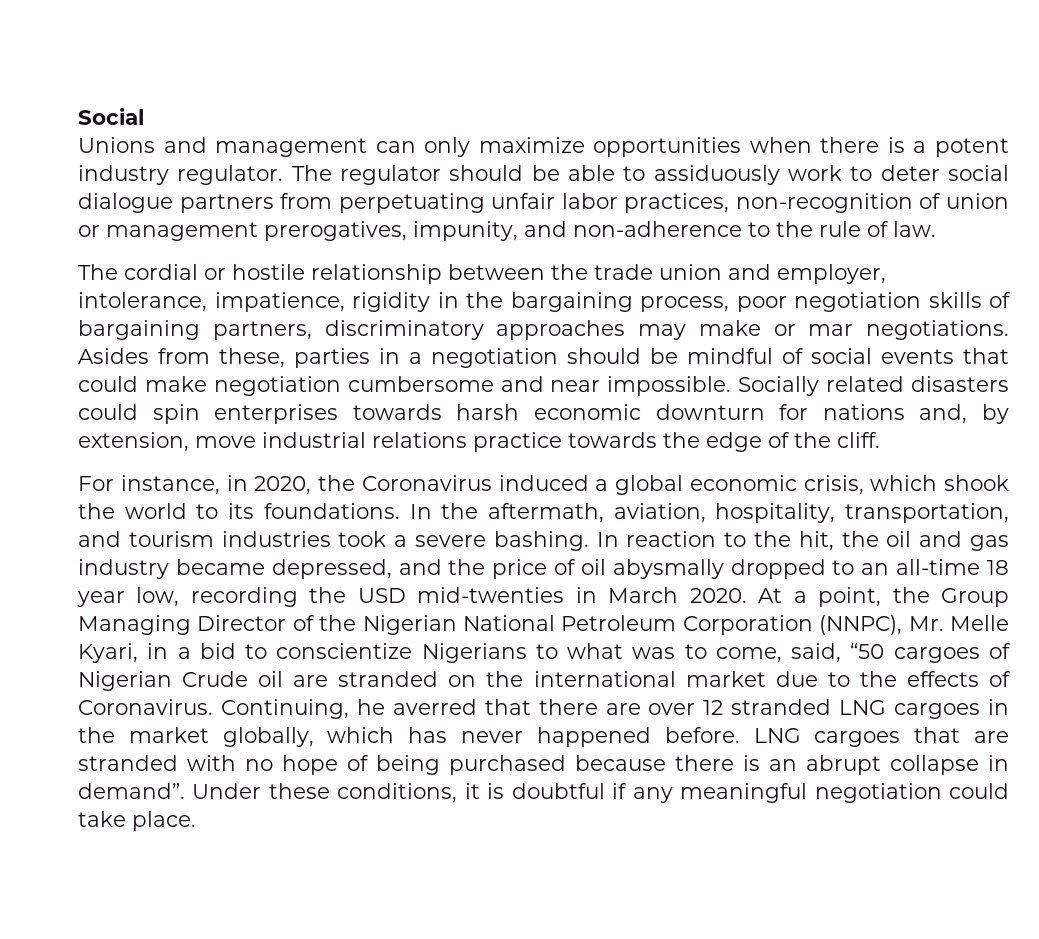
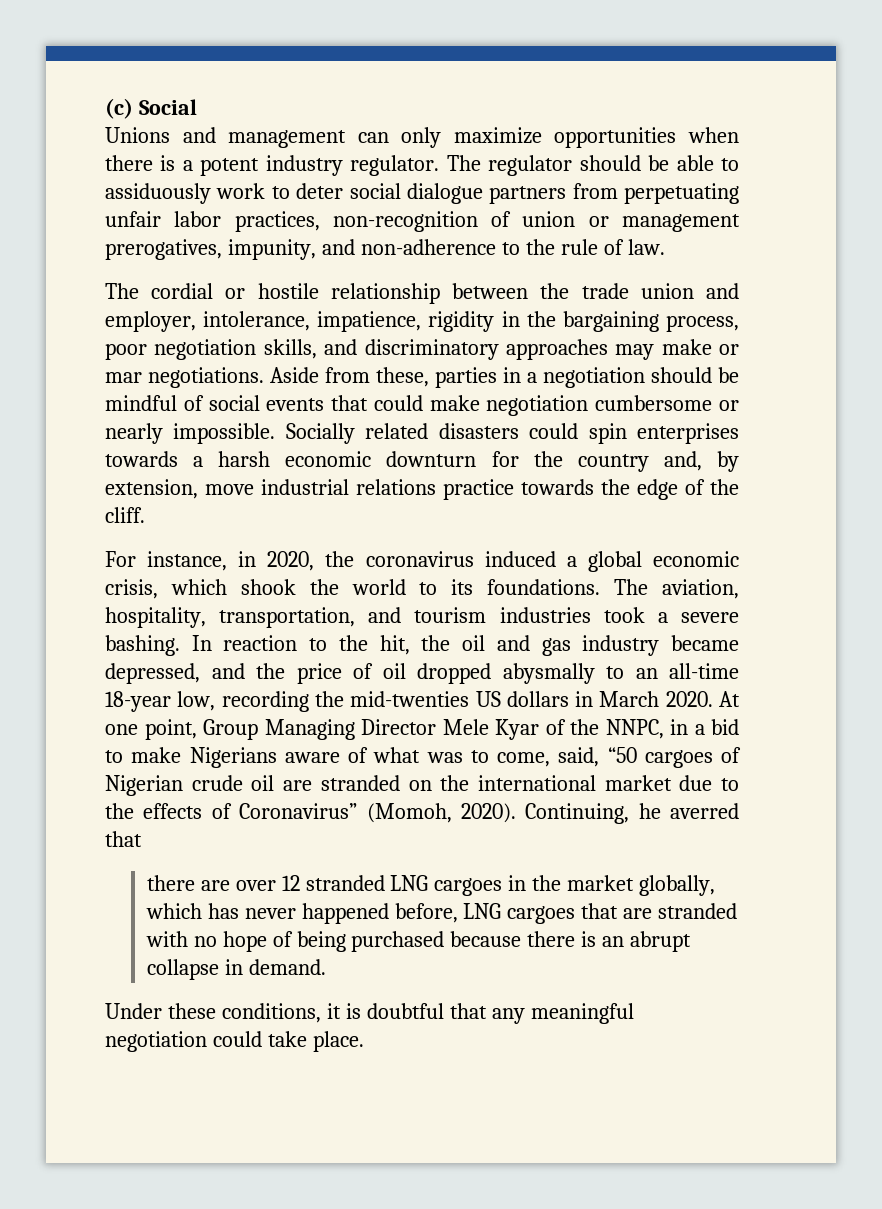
- Social
+ (c) Social
- The cordial or hostile relationship between the trade union and employer, intolerance, impatience, rigidity in the bargaining process, poor negotiation skills of bargaining partners, discriminatory approaches may make or mar negotiations.
+ The cordial or hostile relationship between the trade union and employer, intolerance, impatience, rigidity in the bargaining process, poor negotiation skills, and discriminatory approaches may make or mar negotiations.
- Asides from these, parties in a negotiation should be mindful of social events that could make negotiation cumbersome and near impossible.
+ Aside from these, parties in a negotiation should be mindful of social events that could make negotiation cumbersome or nearly impossible.
- Socially related disasters could spin enterprises towards harsh economic downturn for nations and, by extension, move industrial relations practice towards the edge of the cliff.
+ Socially related disasters could spin enterprises towards a harsh economic downturn for the country and, by extension, move industrial relations practice towards the edge of the cliff.
- For instance, in 2020, the Coronavirus induced a global economic crisis, which shook the world to its foundations.
+ For instance, in 2020, the coronavirus induced a global economic crisis, which shook the world to its foundations.
- In the aftermath, aviation, hospitality, transportation, and tourism industries took a severe bashing.
+ The aviation, hospitality, transportation, and tourism industries took a severe bashing.
- In reaction to the hit, the oil and gas industry became depressed, and the price of oil abysmally dropped to an all-time 18 year low, recording the USD mid-twenties in March 2020.
+ In reaction to the hit, the oil and gas industry became depressed, and the price of oil dropped abysmally to an all-time 18-year low, recording the mid-twenties US dollars in March 2020.
- At a point, the Group Managing Director of the Nigerian National Petroleum Corporation (NNPC), Mr. Melle Kyari, in a bid to conscientize Nigerians to what was to come, said, “50 cargoes of Nigerian Crude oil are stranded on the international market due to the effects of Coronavirus.
+ At one point, Group Managing Director Mele Kyar of the NNPC, in a bid to make Nigerians aware of what was to come, said, “50 cargoes of Nigerian crude oil are stranded on the international market due to the effects of Coronavirus” (Momoh, 2020).
- Continuing, he averred that there are over 12 stranded LNG cargoes in the market globally, which has never happened before. LNG cargoes that are stranded with no hope of being purchased because there is an abrupt collapse in demand”. Under these conditions, it is doubtful if any meaningful negotiation could take place.
+ Continuing, he averred that
+ there are over 12 stranded LNG cargoes in the market globally, which has never happened before, LNG cargoes that are stranded with no hope of being purchased because there is an abrupt collapse in demand.
+ Under these conditions, it is doubtful that any meaningful negotiation could take place.

